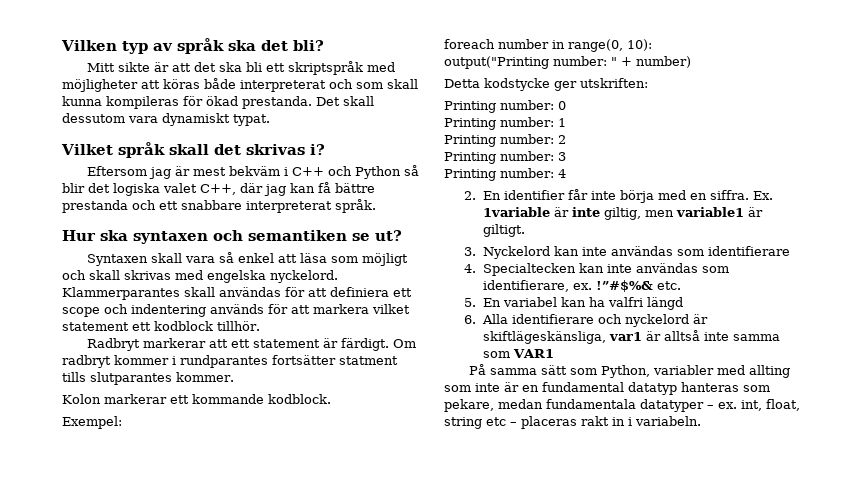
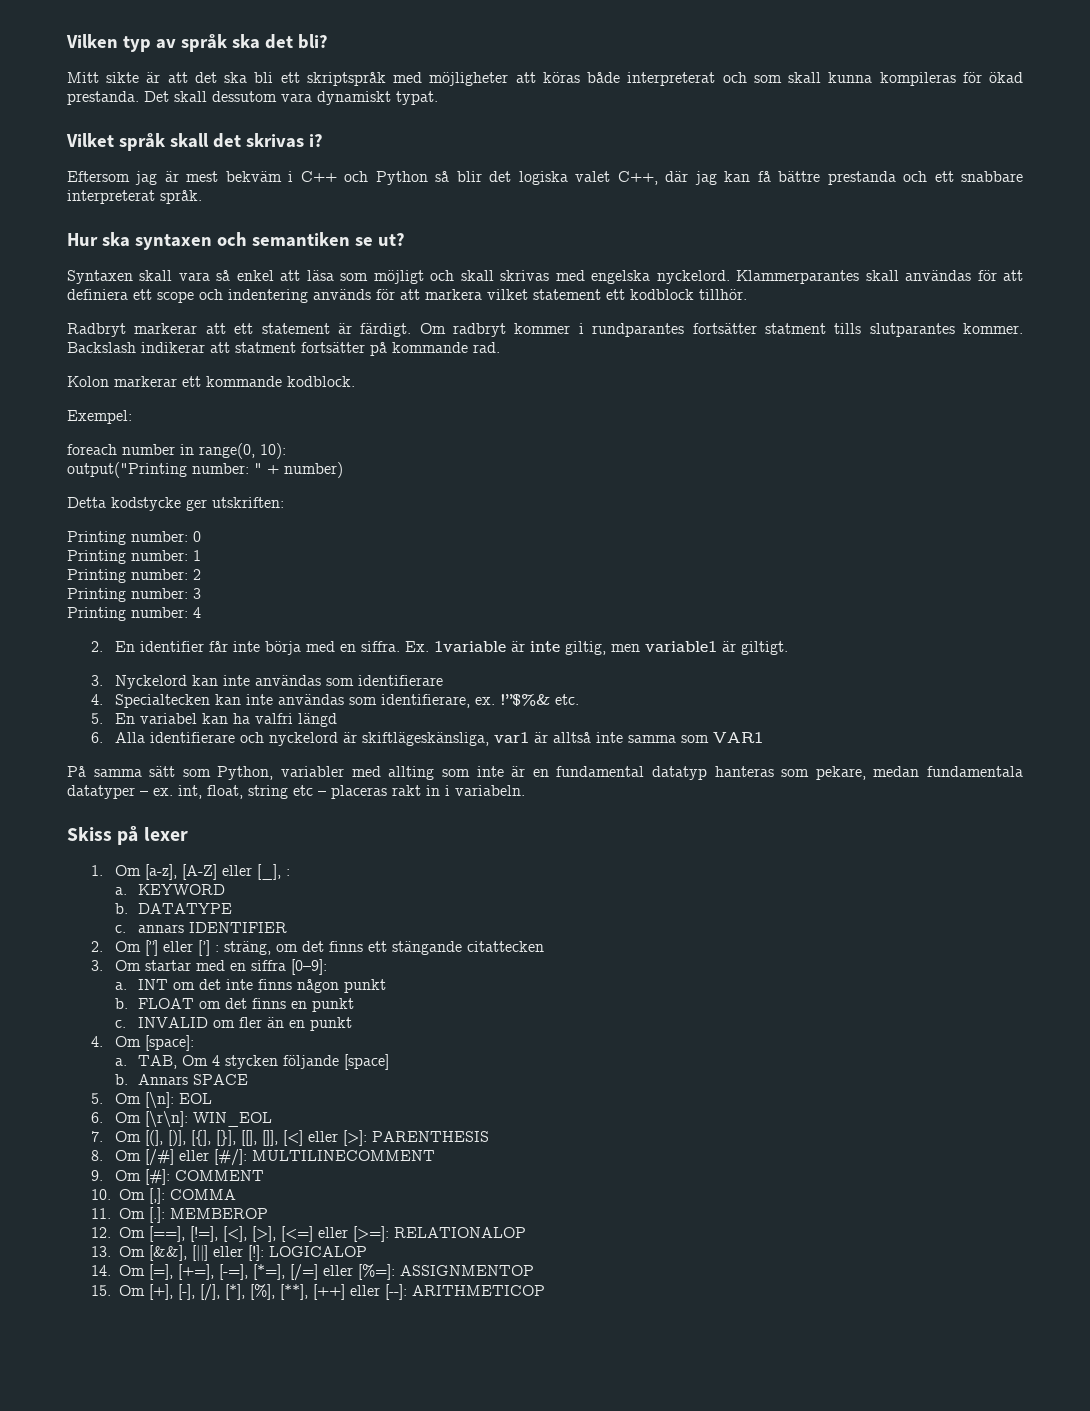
+ Backslash indikerar att statment fortsätter på kommande rad.
- !”#$%& etc.
+ !”$%& etc.
+ Skiss på lexer
+ 1. Om [a-z], [A-Z] eller [_], :
+ a. KEYWORD
+ b. DATATYPE
+ c. annars IDENTIFIER
+ 2. Om [”] eller [’] : sträng, om det finns ett stängande citattecken
+ 3. Om startar med en siffra [0–9]:
+ a. INT om det inte finns någon punkt
+ b. FLOAT om det finns en punkt
+ c. INVALID om fler än en punkt
+ 4. Om [space]:
+ a. TAB, Om 4 stycken följande [space]
+ b. Annars SPACE
+ 5. Om [\n]: EOL
+ 6. Om [\r\n]: WIN_EOL
+ 7. Om [(], [)], [{], [}], [[], []], [<] eller [>]: PARENTHESIS
+ 8. Om [/#] eller [#/]: MULTILINECOMMENT
+ 9. Om [#]: COMMENT
+ 10. Om [,]: COMMA
+ 11. Om [.]: MEMBEROP
+ 12. Om [==], [!=], [<], [>], [<=] eller [>=]: RELATIONALOP
+ 13. Om [&&], [||] eller [!]: LOGICALOP
+ 14. Om [=], [+=], [-=], [*=], [/=] eller [%=]: ASSIGNMENTOP
+ 15. Om [+], [-], [/], [*], [%], [**], [++] eller [--]: ARITHMETICOP

